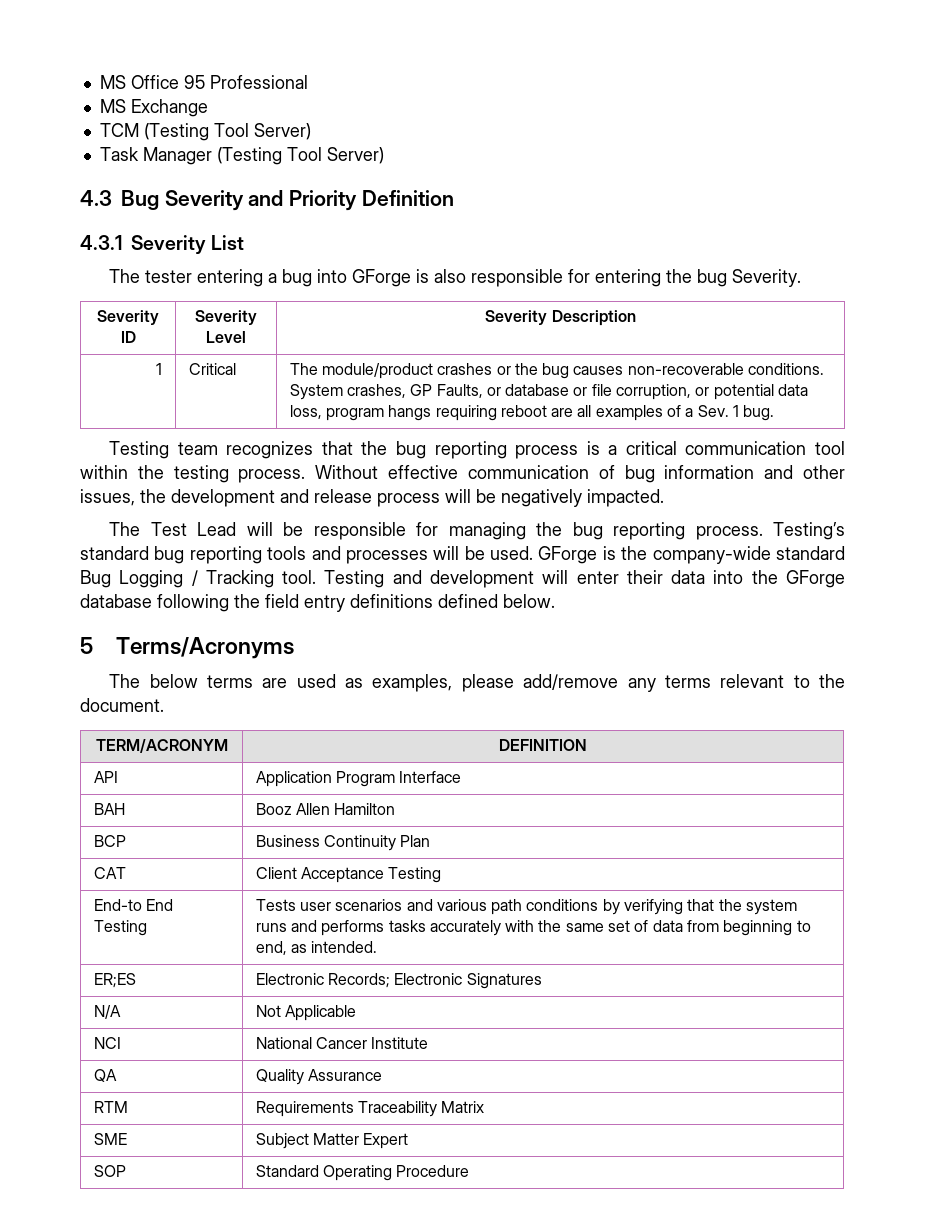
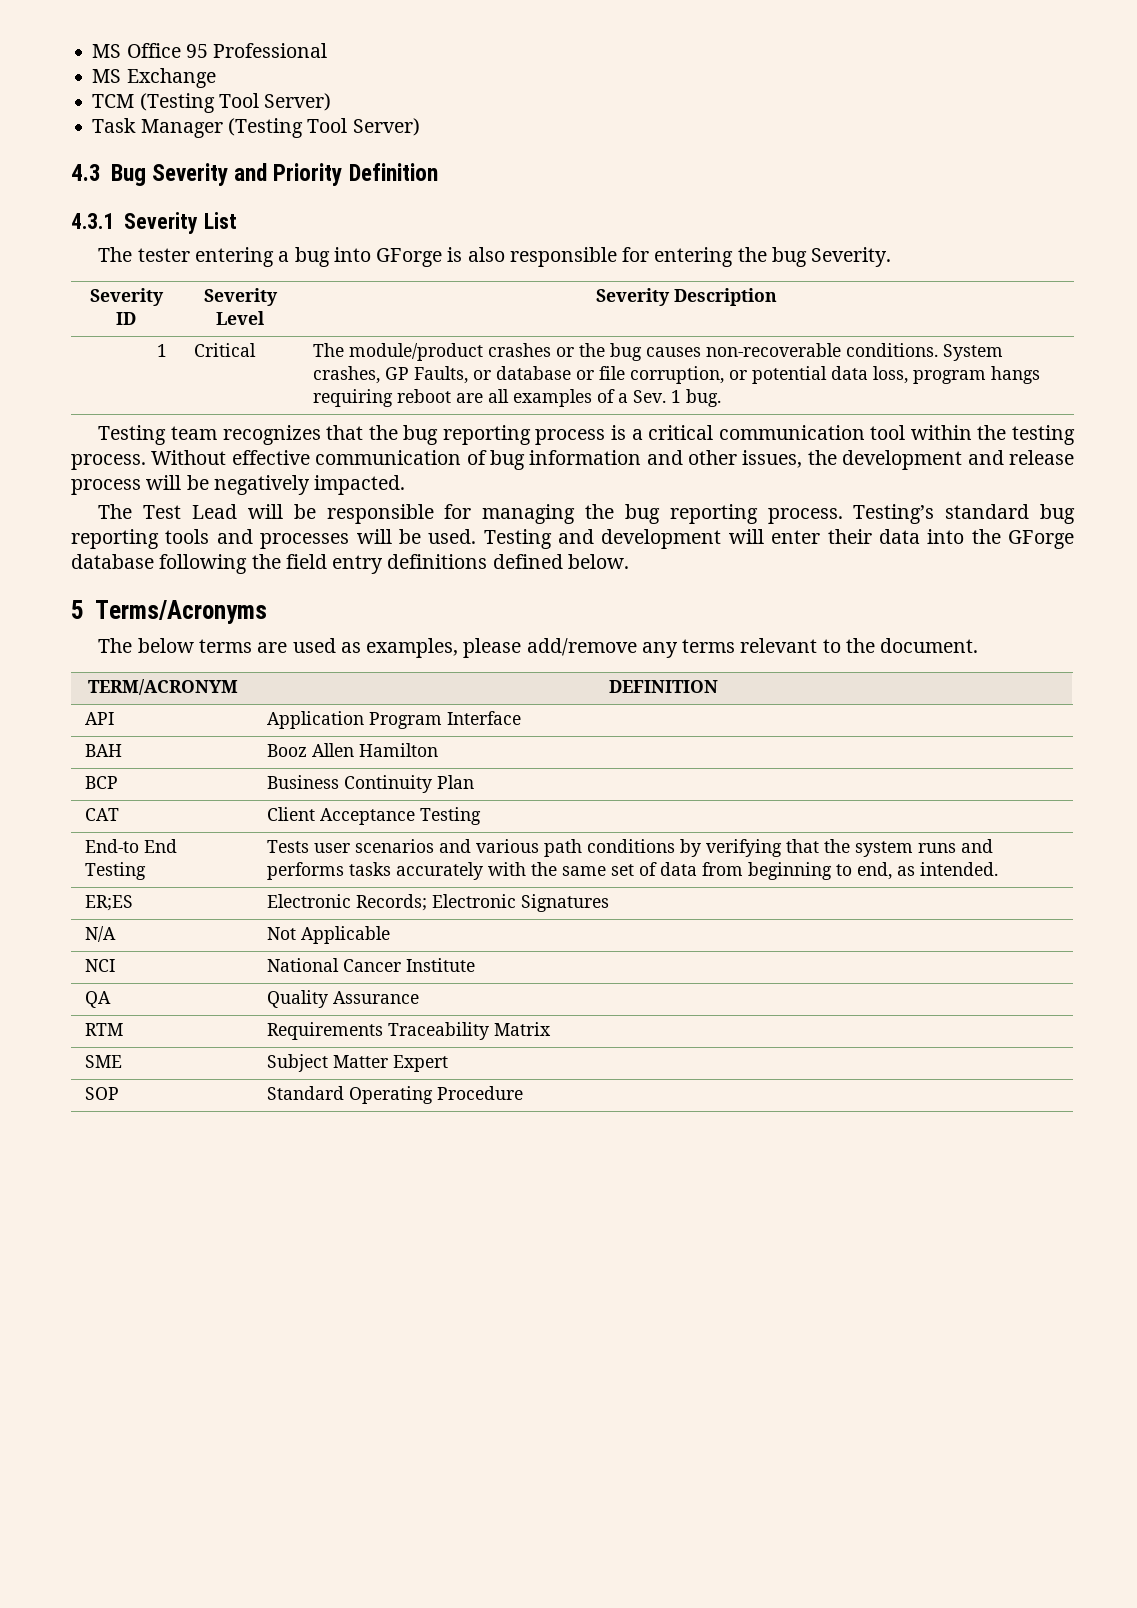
- GForge is the company-wide standard Bug Logging / Tracking tool.

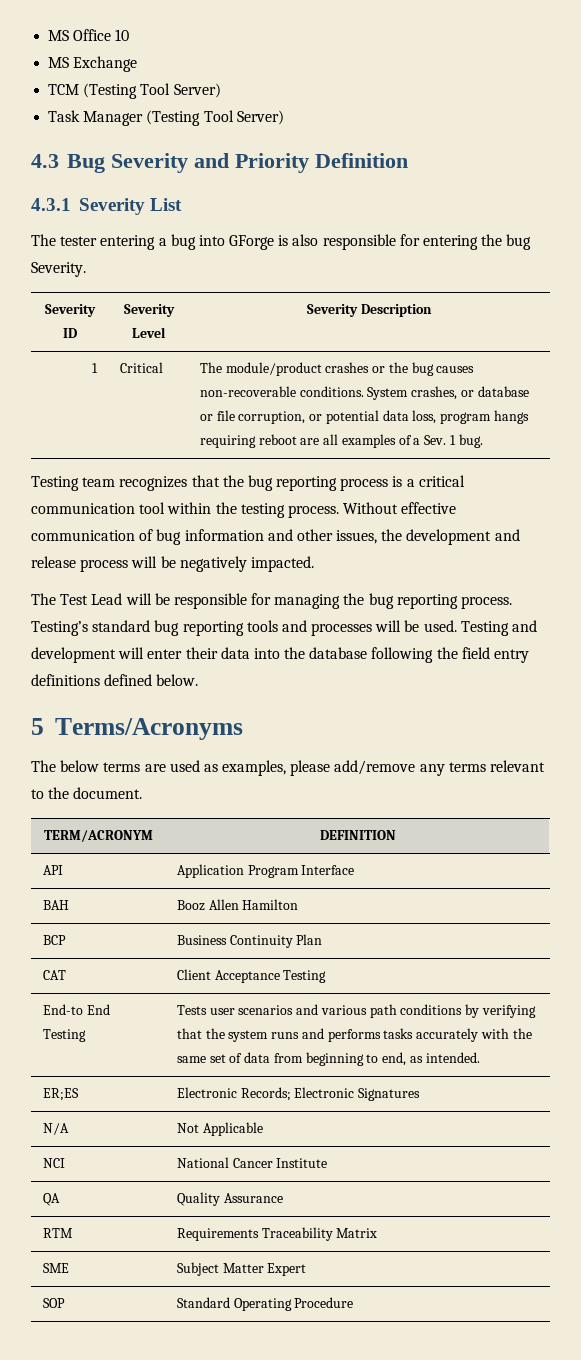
- MS Office 95 Professional
+ MS Office 10
- 1 | Critical | The module/product crashes or the bug causes non-recoverable conditions. System crashes, GP Faults, or database or file corruption, or potential data loss, program hangs requiring reboot are all examples of a Sev. 1 bug.
+ 1 | Critical | The module/product crashes or the bug causes non-recoverable conditions. System crashes, or database or file corruption, or potential data loss, program hangs requiring reboot are all examples of a Sev. 1 bug.
- Testing and development will enter their data into the GForge database following the field entry definitions defined below.
+ Testing and development will enter their data into the database following the field entry definitions defined below.

